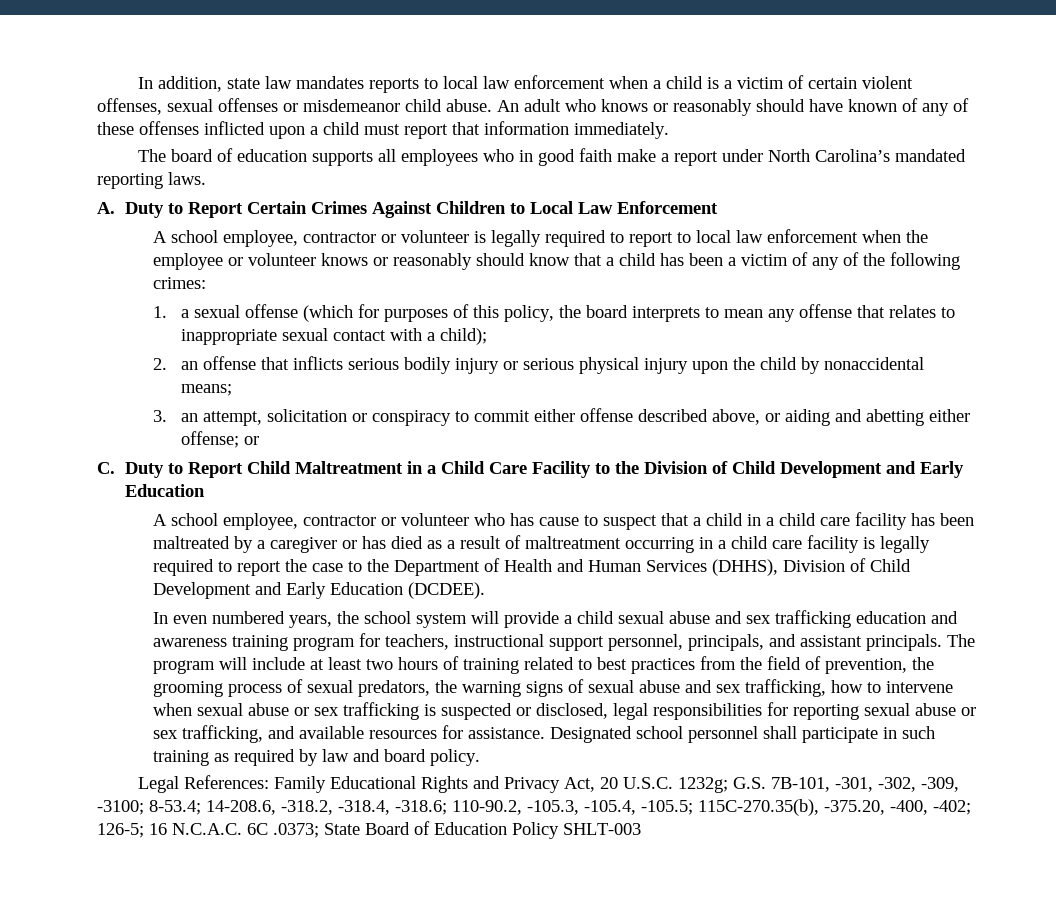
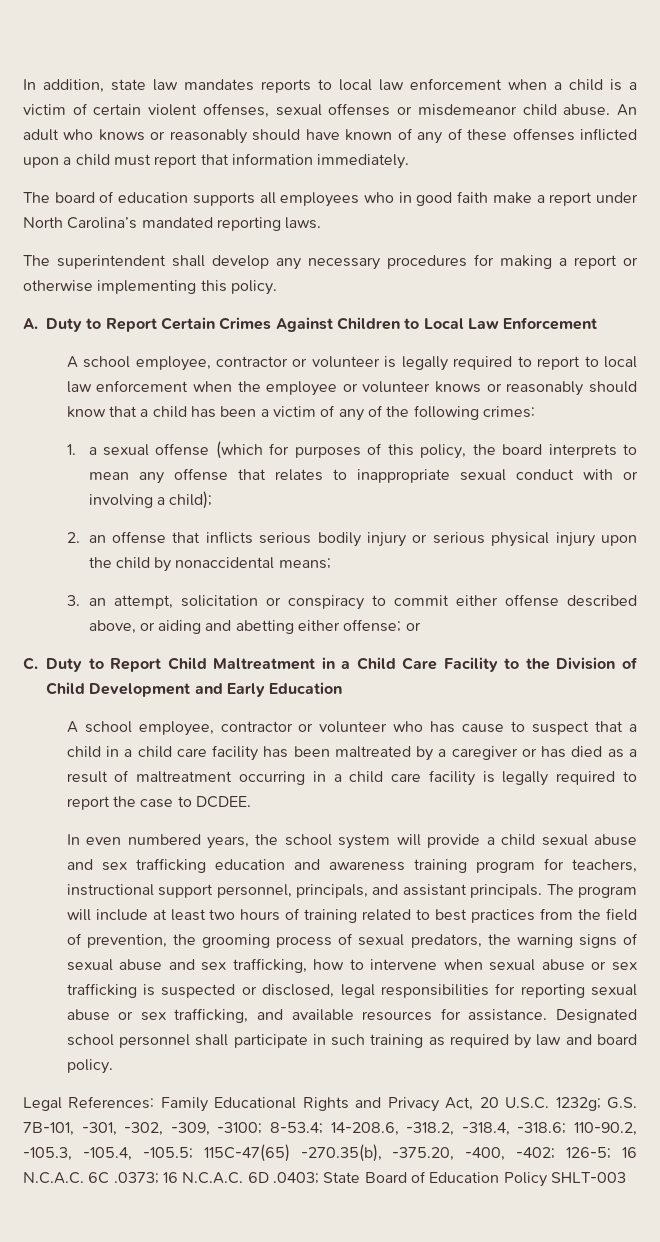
+ The superintendent shall develop any necessary procedures for making a report or otherwise implementing this policy.
- 1. a sexual offense (which for purposes of this policy, the board interprets to mean any offense that relates to inappropriate sexual contact with a child);
+ 1. a sexual offense (which for purposes of this policy, the board interprets to mean any offense that relates to inappropriate sexual conduct with or involving a child);
- A school employee, contractor or volunteer who has cause to suspect that a child in a child care facility has been maltreated by a caregiver or has died as a result of maltreatment occurring in a child care facility is legally required to report the case to the Department of Health and Human Services (DHHS), Division of Child Development and Early Education (DCDEE).
+ A school employee, contractor or volunteer who has cause to suspect that a child in a child care facility has been maltreated by a caregiver or has died as a result of maltreatment occurring in a child care facility is legally required to report the case to DCDEE.
- Legal References: Family Educational Rights and Privacy Act, 20 U.S.C. 1232g; G.S. 7B-101, -301, -302, -309, -3100; 8-53.4; 14-208.6, -318.2, -318.4, -318.6; 110-90.2, -105.3, -105.4, -105.5; 115C-270.35(b), -375.20, -400, -402; 126-5; 16 N.C.A.C. 6C .0373; State Board of Education Policy SHLT-003
+ Legal References: Family Educational Rights and Privacy Act, 20 U.S.C. 1232g; G.S. 7B-101, -301, -302, -309, -3100; 8-53.4; 14-208.6, -318.2, -318.4, -318.6; 110-90.2, -105.3, -105.4, -105.5; 115C-47(65) -270.35(b), -375.20, -400, -402; 126-5; 16 N.C.A.C. 6C .0373; 16 N.C.A.C. 6D .0403; State Board of Education Policy SHLT-003

